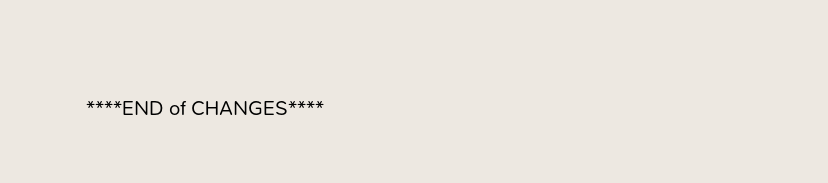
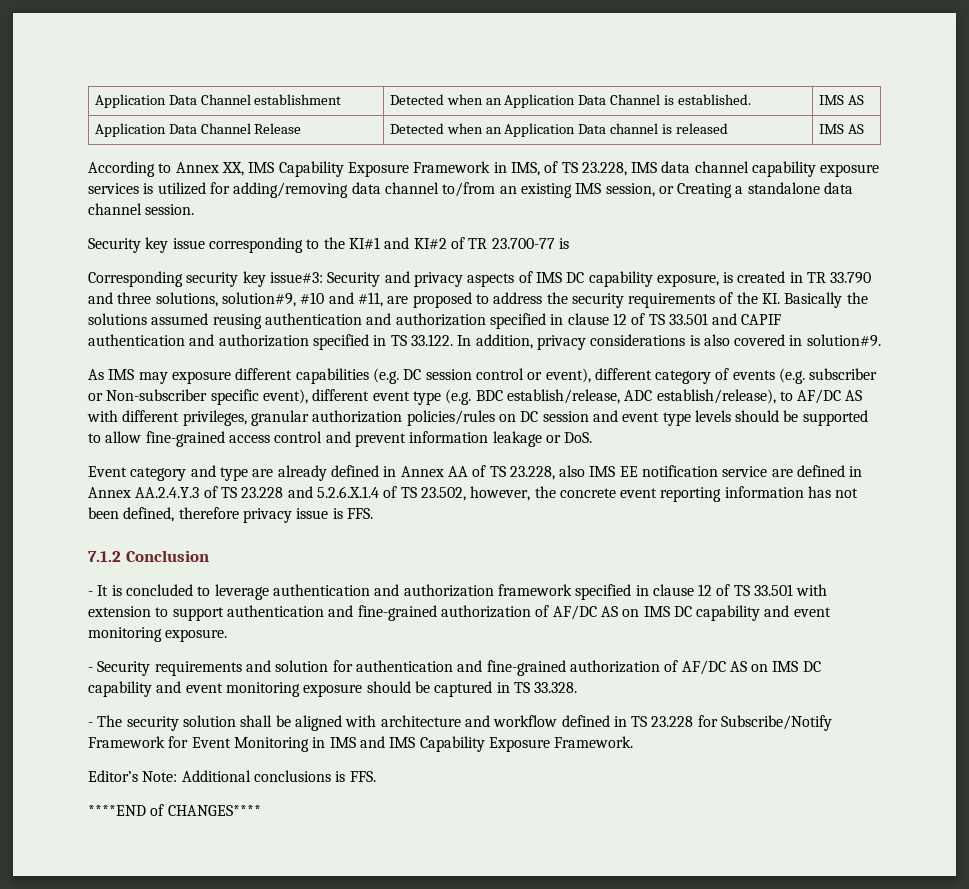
+ Application Data Channel establishment | Detected when an Application Data Channel is established. | IMS AS
+ Application Data Channel Release | Detected when an Application Data channel is released | IMS AS
+ According to Annex XX, IMS Capability Exposure Framework in IMS, of TS 23.228, IMS data channel capability exposure services is utilized for adding/removing data channel to/from an existing IMS session, or Creating a standalone data channel session.
+ Security key issue corresponding to the KI#1 and KI#2 of TR 23.700-77 is
+ Corresponding security key issue#3: Security and privacy aspects of IMS DC capability exposure, is created in TR 33.790 and three solutions, solution#9, #10 and #11, are proposed to address the security requirements of the KI. Basically the solutions assumed reusing authentication and authorization specified in clause 12 of TS 33.501 and CAPIF authentication and authorization specified in TS 33.122. In addition, privacy considerations is also covered in solution#9.
+ As IMS may exposure different capabilities (e.g. DC session control or event), different category of events (e.g. subscriber or Non-subscriber specific event), different event type (e.g. BDC establish/release, ADC establish/release), to AF/DC AS with different privileges, granular authorization policies/rules on DC session and event type levels should be supported to allow fine-grained access control and prevent information leakage or DoS.
+ Event category and type are already defined in Annex AA of TS 23.228, also IMS EE notification service are defined in Annex AA.2.4.Y.3 of TS 23.228 and 5.2.6.X.1.4 of TS 23.502, however, the concrete event reporting information has not been defined, therefore privacy issue is FFS.
+ 7.1.2 Conclusion
+ - It is concluded to leverage authentication and authorization framework specified in clause 12 of TS 33.501 with extension to support authentication and fine-grained authorization of AF/DC AS on IMS DC capability and event monitoring exposure.
+ - Security requirements and solution for authentication and fine-grained authorization of AF/DC AS on IMS DC capability and event monitoring exposure should be captured in TS 33.328.
+ - The security solution shall be aligned with architecture and workflow defined in TS 23.228 for Subscribe/Notify Framework for Event Monitoring in IMS and IMS Capability Exposure Framework.
+ Editor’s Note: Additional conclusions is FFS.

